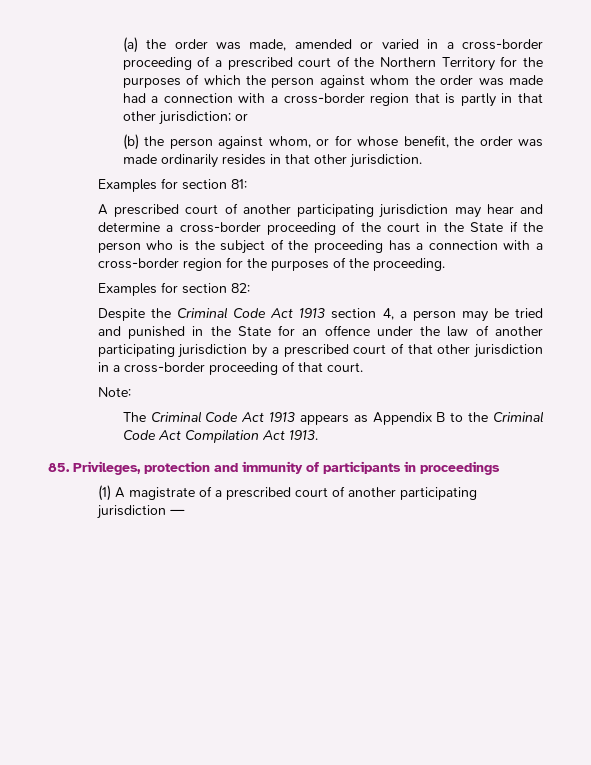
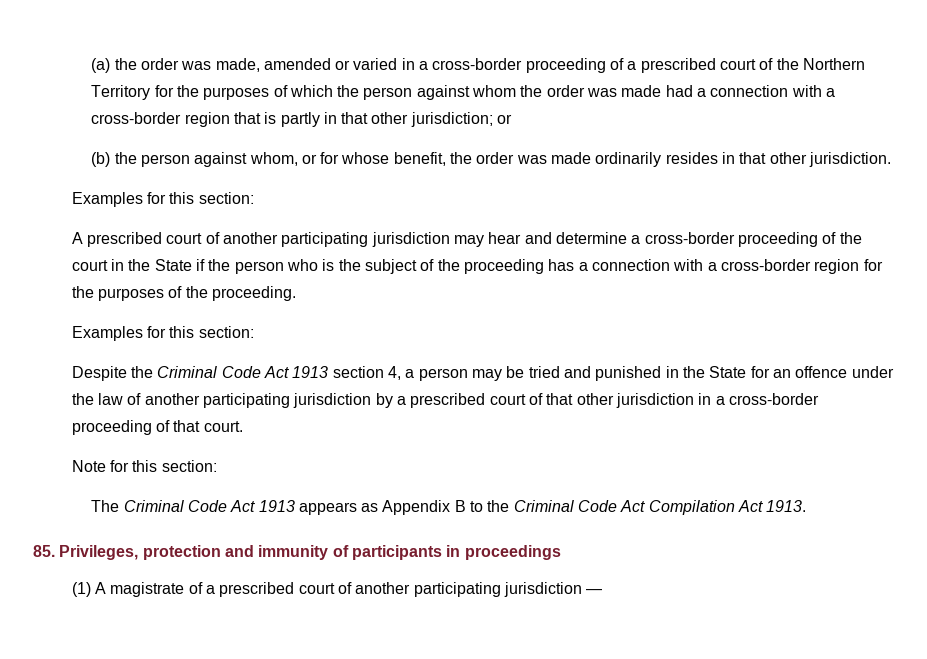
  (b) the person against whom, or for whose benefit, the order was made ordinarily resides in that other jurisdiction.
- Examples for section 81:
+ Examples for this section:
  A prescribed court of another participating jurisdiction may hear and determine a cross-border proceeding of the court in the State if the person who is the subject of the proceeding has a connection with a cross-border region for the purposes of the proceeding.
- Examples for section 82:
+ Examples for this section:
- Note:
+ Note for this section:

